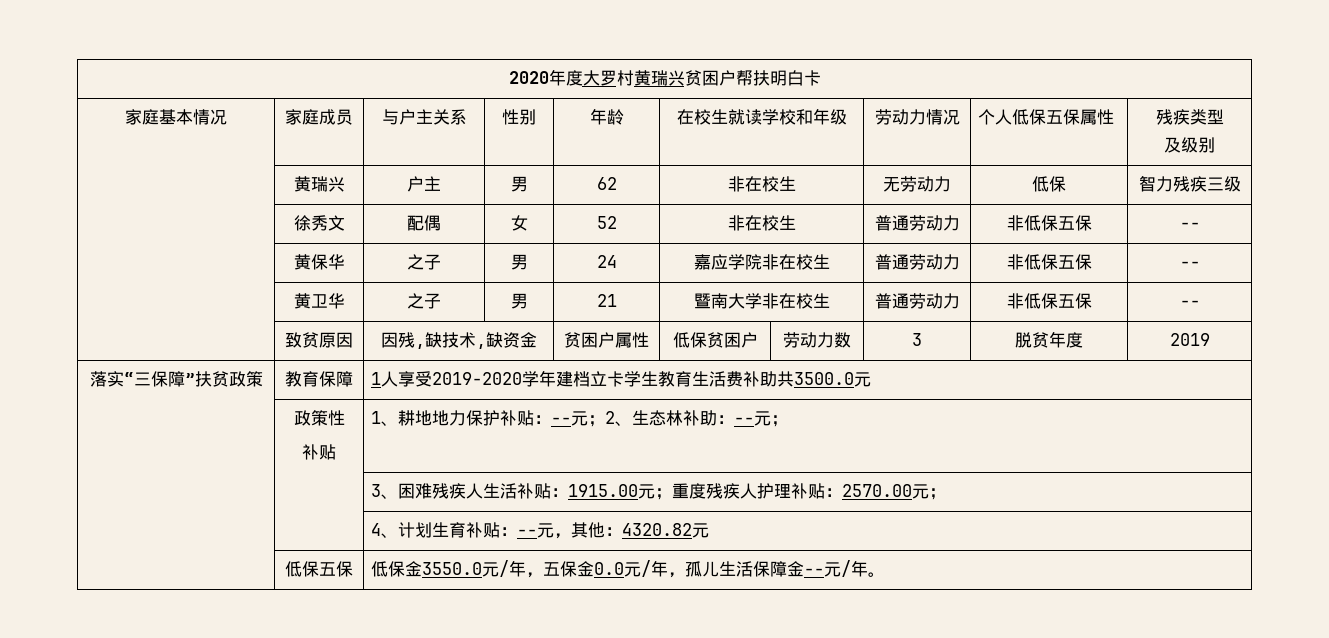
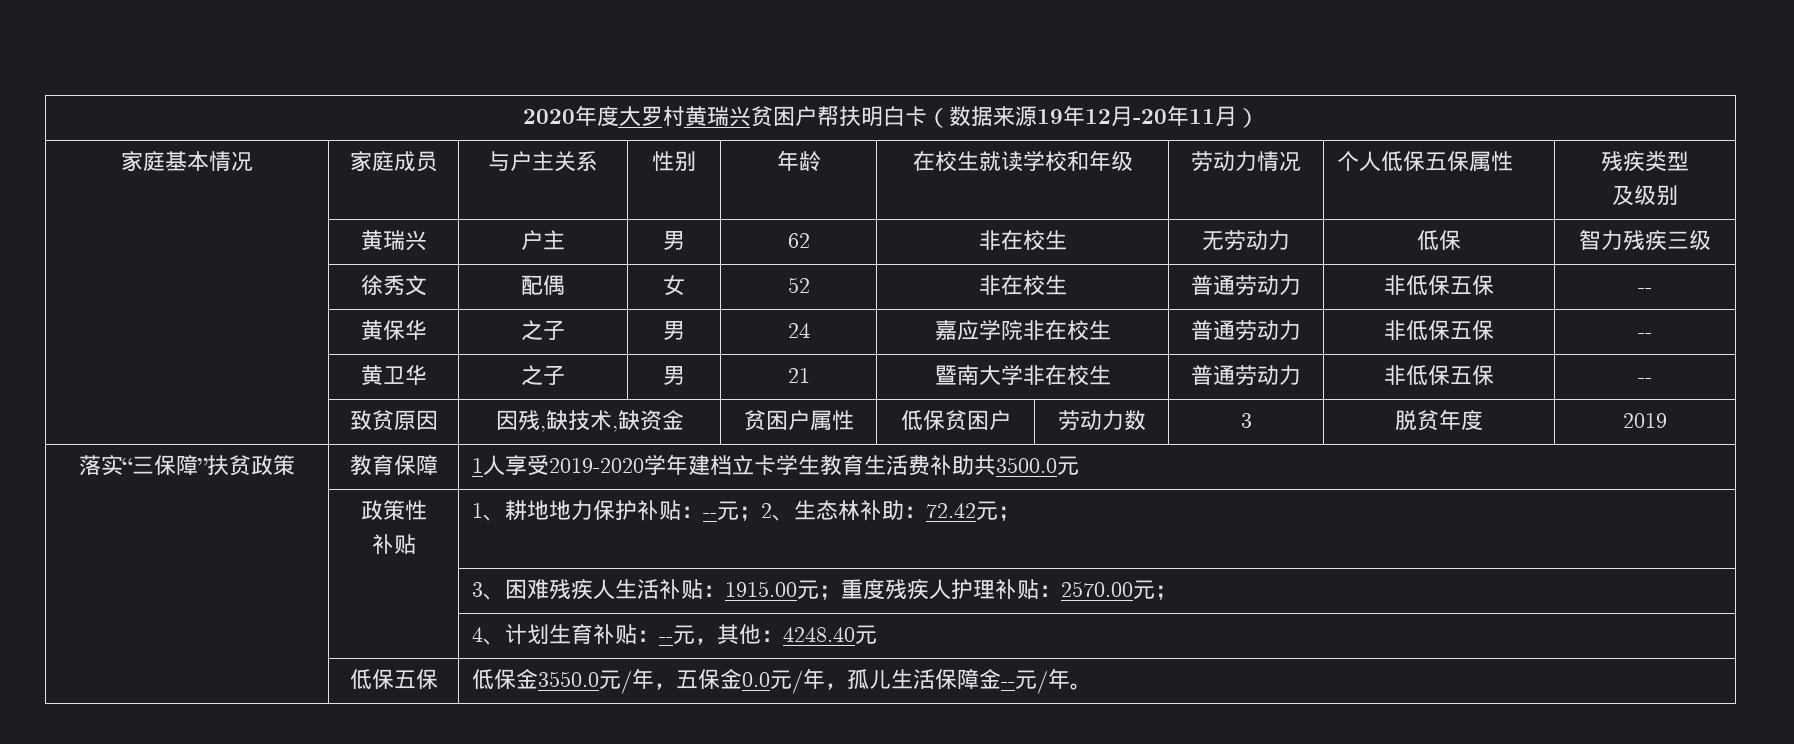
- 2020年度大罗村黄瑞兴贫困户帮扶明白卡
+ 2020年度大罗村黄瑞兴贫困户帮扶明白卡（数据来源19年12月-20年11月）
  | 政策性
- 补贴 | 1、耕地地力保护补贴：--元；2、生态林补助：--元；
+ 补贴 | 1、耕地地力保护补贴：--元；2、生态林补助：72.42元；
- | | 4、计划生育补贴：--元，其他：4320.82元
+ | | 4、计划生育补贴：--元，其他：4248.40元

